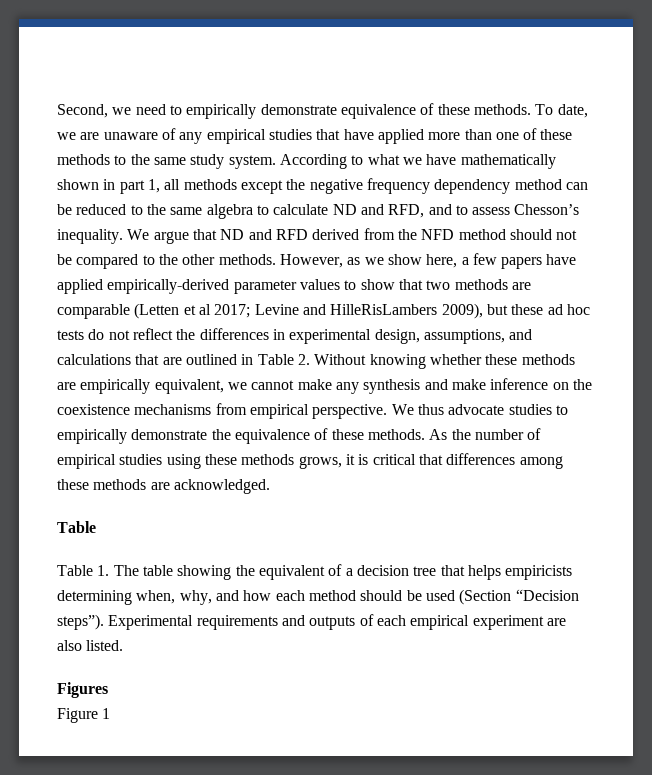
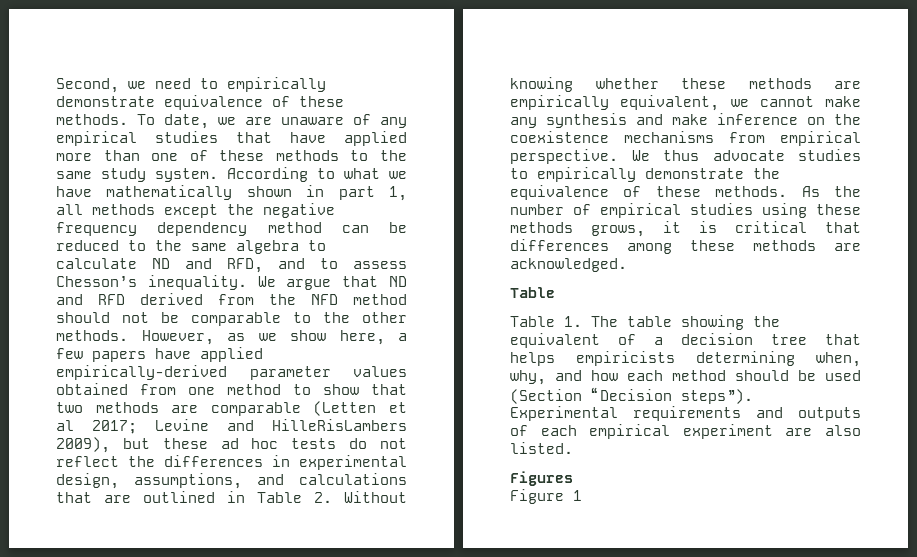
- We argue that ND and RFD derived from the NFD method should not be compared to the other methods.
+ We argue that ND and RFD derived from the NFD method should not be comparable to the other methods.
- However, as we show here, a few papers have applied empirically-derived parameter values to show that two methods are comparable (Letten et al 2017;
+ However, as we show here, a few papers have applied empirically-derived parameter values obtained from one method to show that two methods are comparable (Letten et al 2017;

